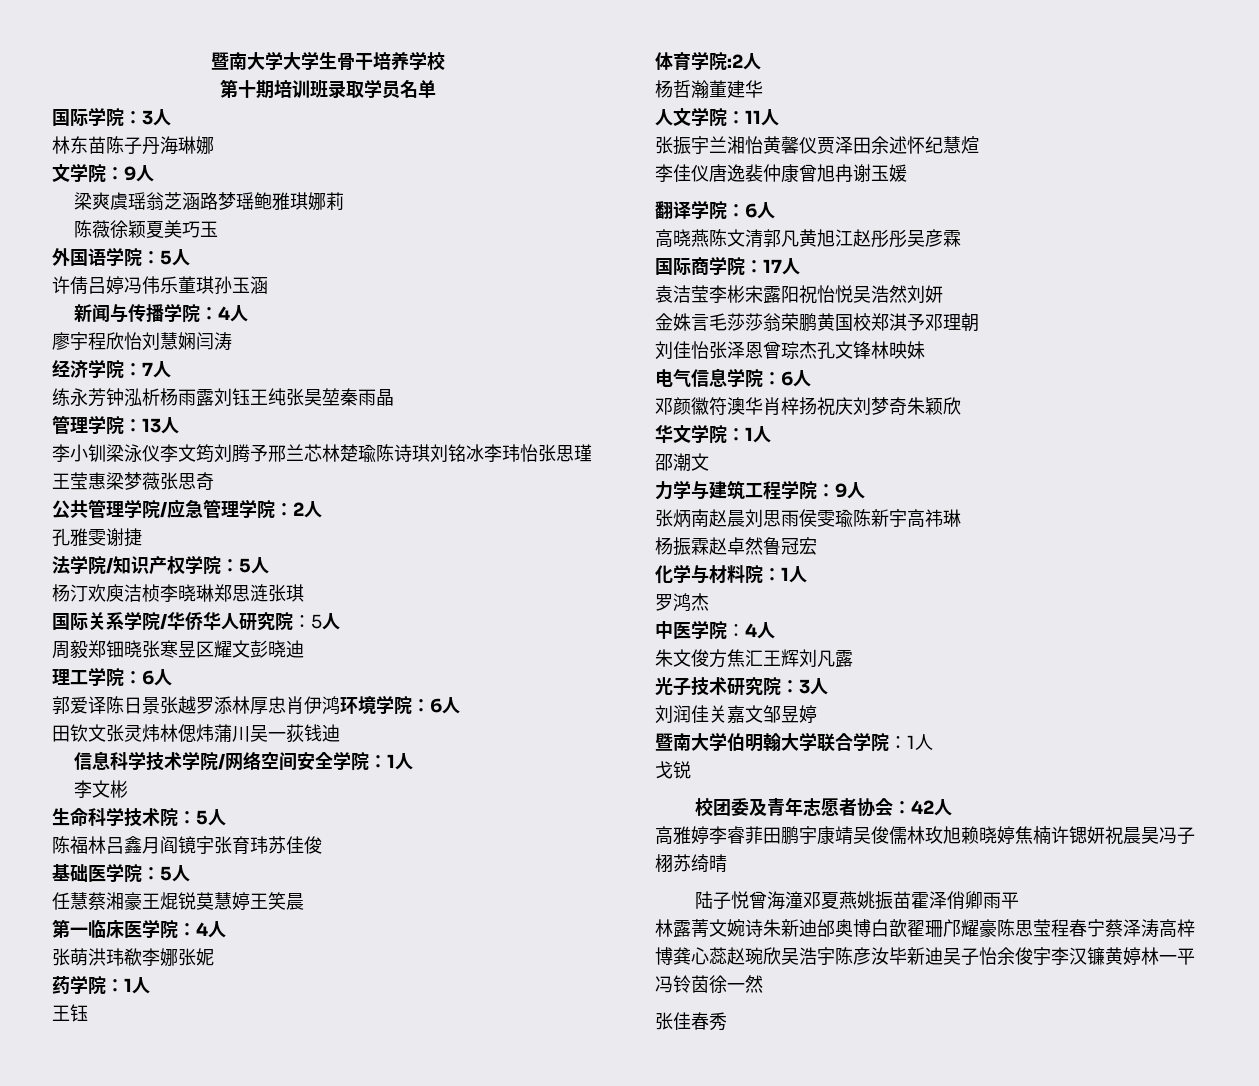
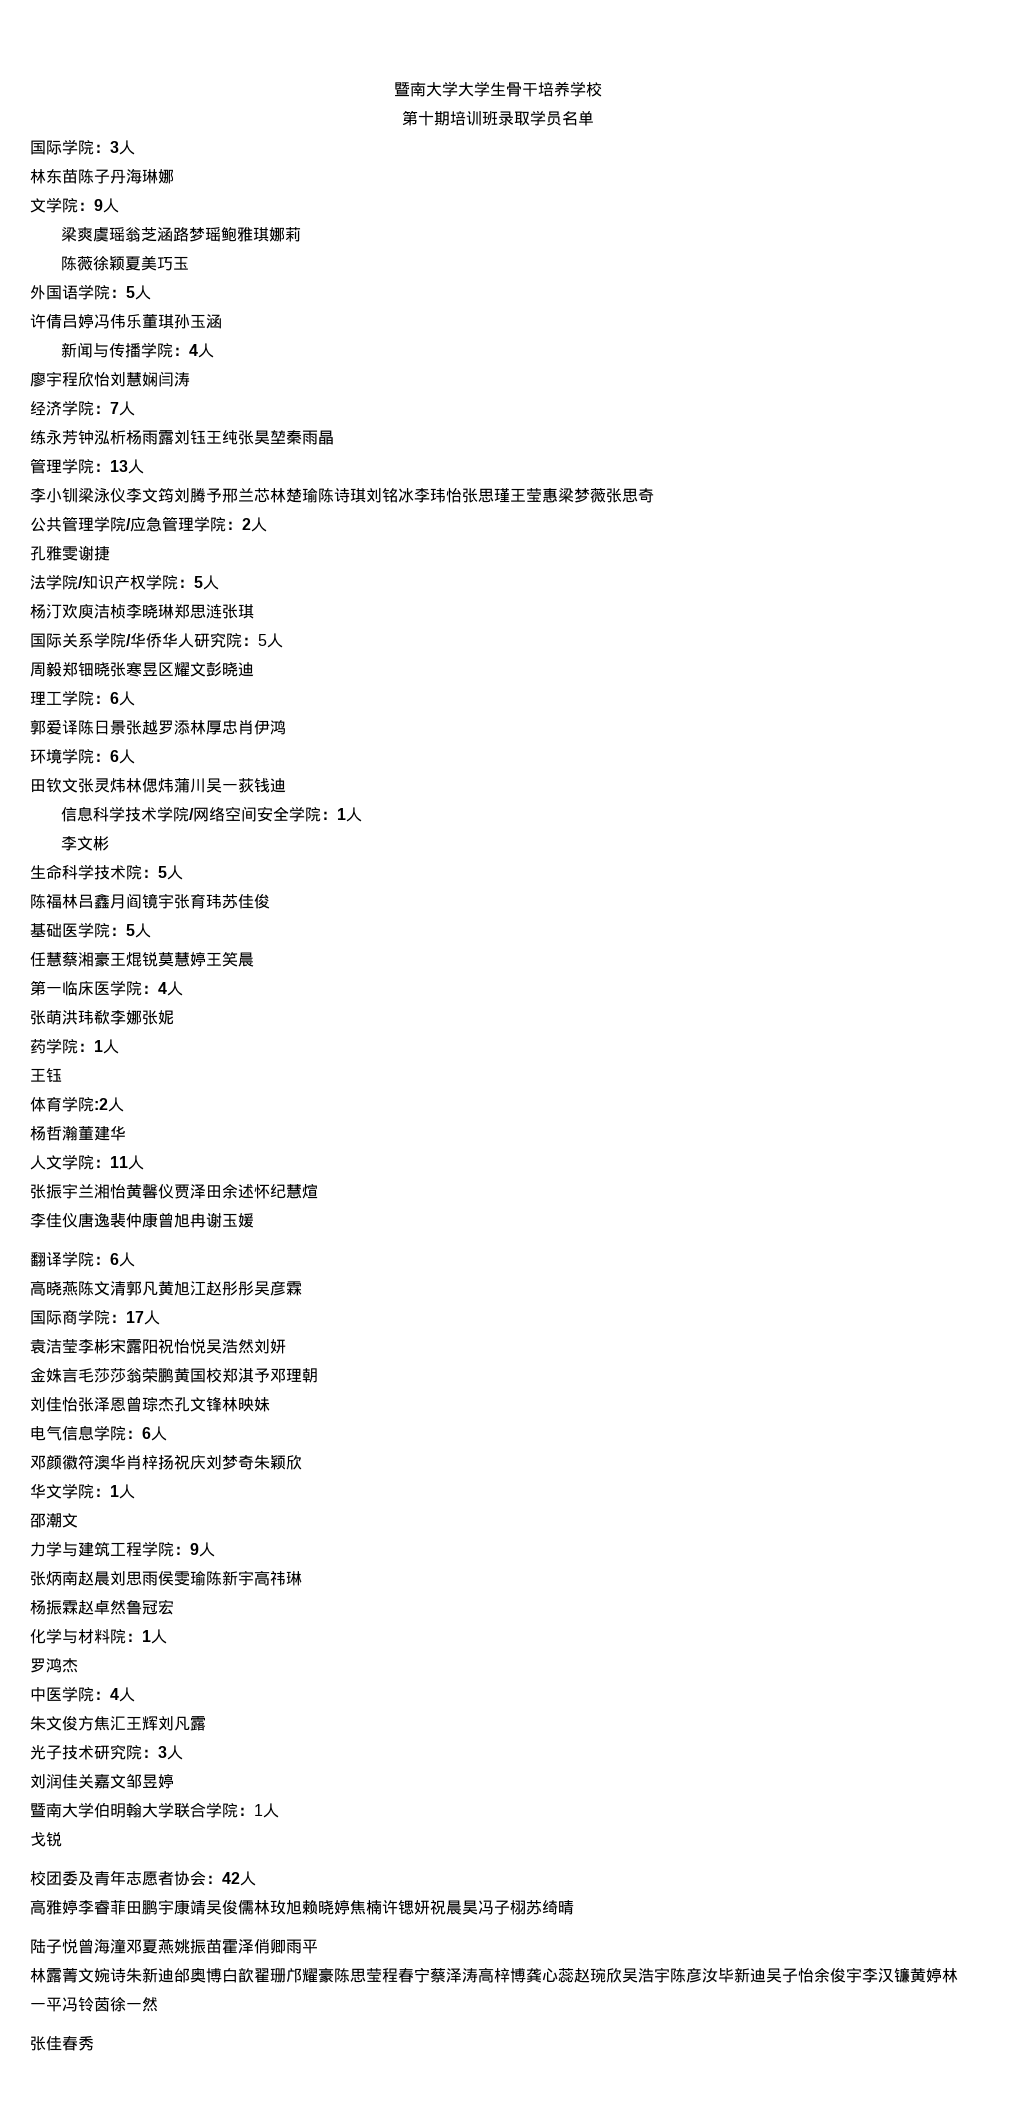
- 郭爱译陈日景张越罗添林厚忠肖伊鸿环境学院：6人
+ 郭爱译陈日景张越罗添林厚忠肖伊鸿
+ 环境学院：6人

